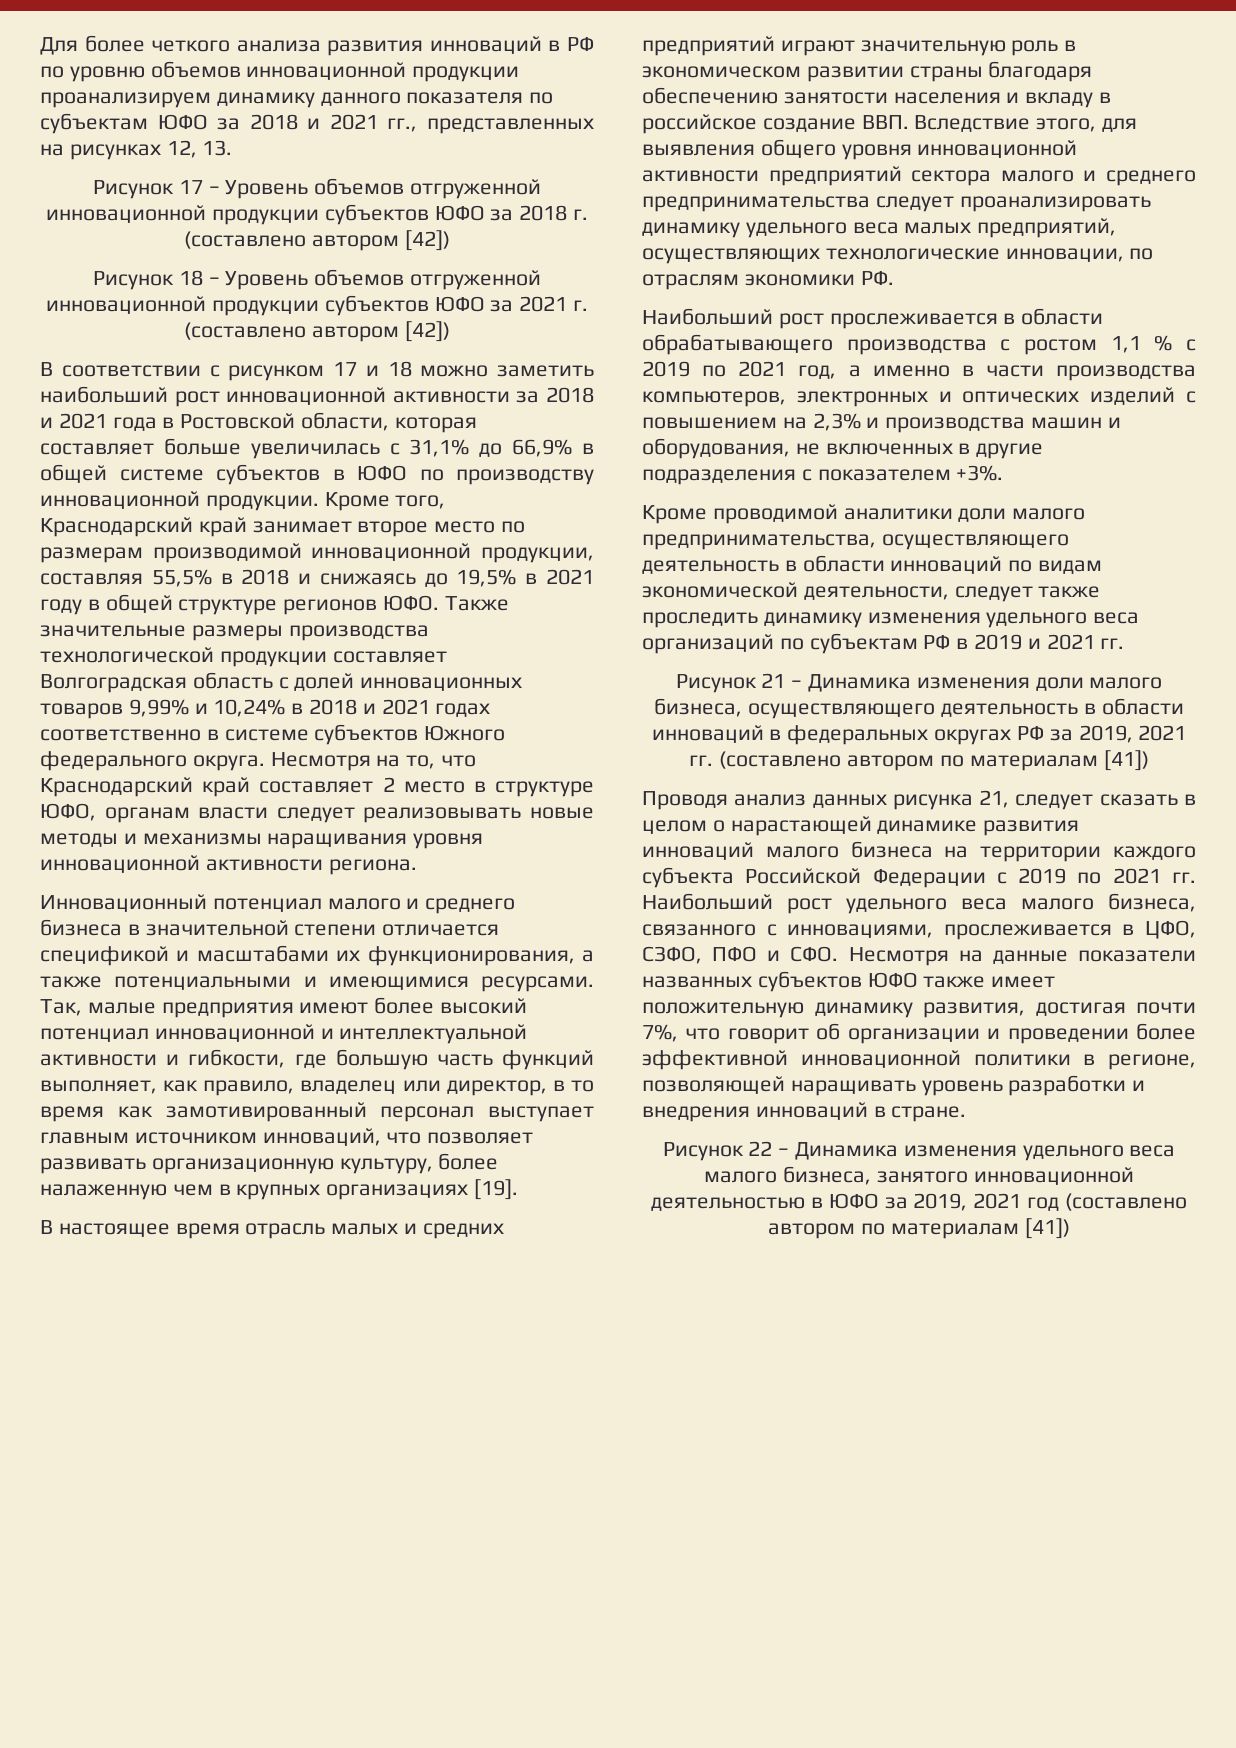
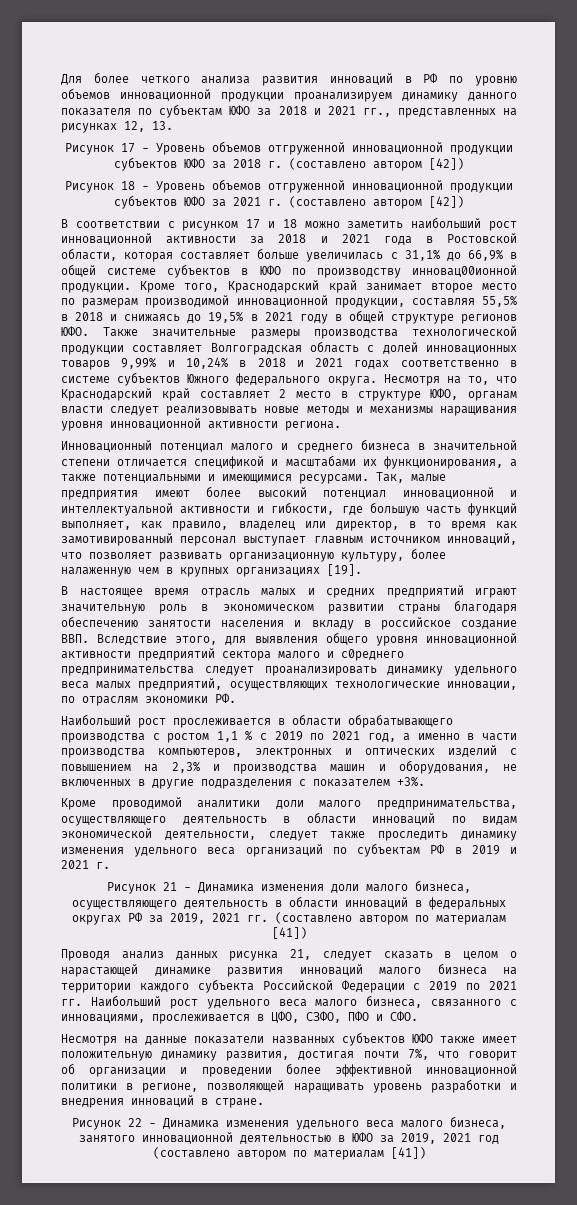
- В соответствии с рисунком 17 и 18 можно заметить наибольший рост инновационной активности за 2018 и 2021 года в Ростовской области, которая составляет больше увеличилась с 31,1% до 66,9% в общей системе субъектов в ЮФО по производству инновационной продукции.
+ В соответствии с рисунком 17 и 18 можно заметить наибольший рост инновационной активности за 2018 и 2021 года в Ростовской области, которая составляет больше увеличилась с 31,1% до 66,9% в общей системе субъектов в ЮФО по производству инновац00ионной продукции.
- В настоящее время отрасль малых и средних предприятий играют значительную роль в экономическом развитии страны благодаря обеспечению занятости населения и вкладу в российское создание ВВП. Вследствие этого, для выявления общего уровня инновационной активности предприятий сектора малого и среднего предпринимательства следует проанализировать динамику удельного веса малых предприятий, осуществляющих технологические инновации, по отраслям экономики РФ.
+ В настоящее время отрасль малых и средних предприятий играют значительную роль в экономическом развитии страны благодаря обеспечению занятости населения и вкладу в российское создание ВВП. Вследствие этого, для выявления общего уровня инновационной активности предприятий сектора малого и с0реднего предпринимательства следует проанализировать динамику удельного веса малых предприятий, осуществляющих технологические инновации, по отраслям экономики РФ.
- Кроме проводимой аналитики доли малого предпринимательства, осуществляющего деятельность в области инноваций по видам экономической деятельности, следует также проследить динамику изменения удельного веса организаций по субъектам РФ в 2019 и 2021 гг.
+ Кроме проводимой аналитики доли малого предпринимательства, осуществляющего деятельность в области инноваций по видам экономической деятельности, следует также проследить динамику изменения удельного веса организаций по субъектам РФ в 2019 и 2021 г.
- Проводя анализ данных рисунка 21, следует сказать в целом о нарастающей динамике развития инноваций малого бизнеса на территории каждого субъекта Российской Федерации с 2019 по 2021 гг. Наибольший рост удельного веса малого бизнеса, связанного с инновациями, прослеживается в ЦФО, СЗФО, ПФО и СФО. Несмотря на данные показатели названных субъектов ЮФО также имеет положительную динамику развития, достигая почти 7%, что говорит об организации и проведении более эффективной инновационной политики в регионе, позволяющей наращивать уровень разработки и внедрения инноваций в стране.
+ Проводя анализ данных рисунка 21, следует сказать в целом о нарастающей динамике развития инноваций малого бизнеса на территории каждого субъекта Российской Федерации с 2019 по 2021 гг. Наибольший рост удельного веса малого бизнеса, связанного с инновациями, прослеживается в ЦФО, СЗФО, ПФО и СФО.
+ Несмотря на данные показатели названных субъектов ЮФО также имеет положительную динамику развития, достигая почти 7%, что говорит об организации и проведении более эффективной инновационной политики в регионе, позволяющей наращивать уровень разработки и внедрения инноваций в стране.

